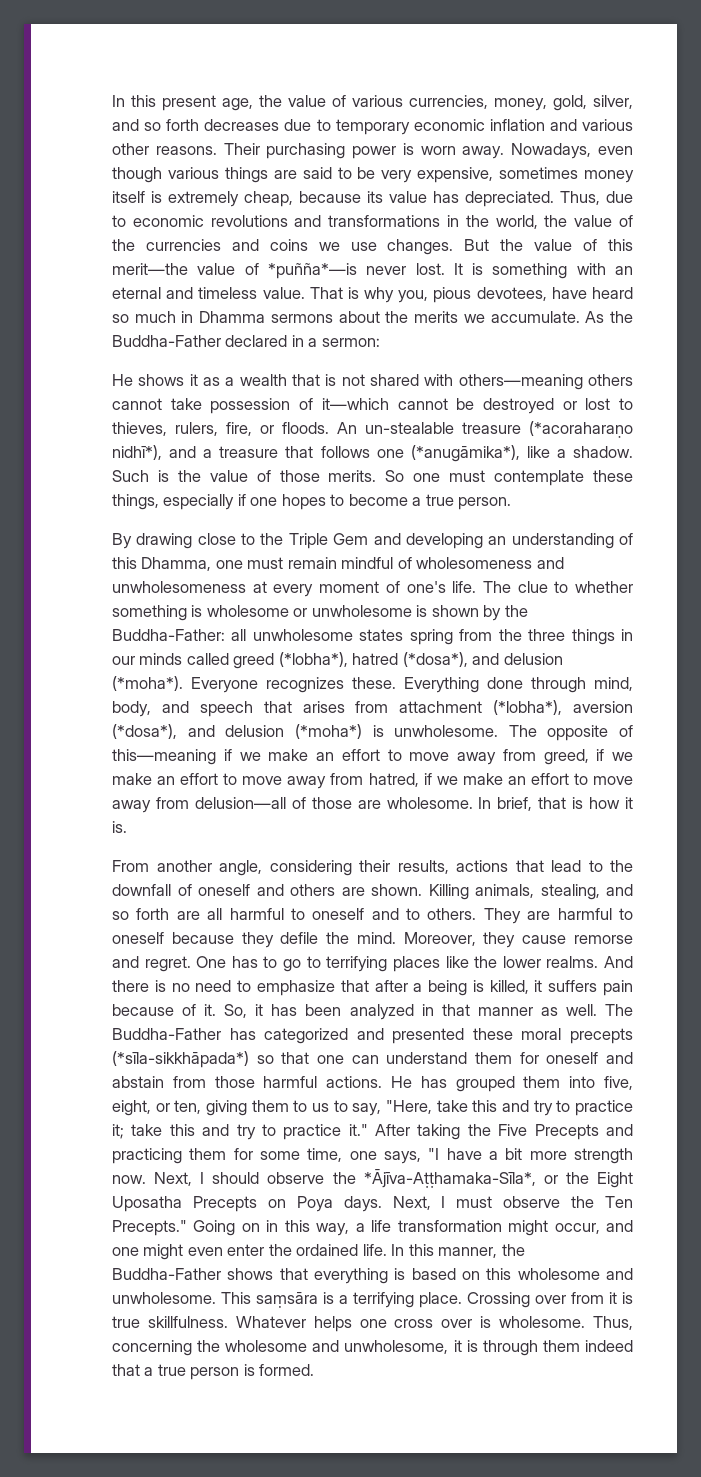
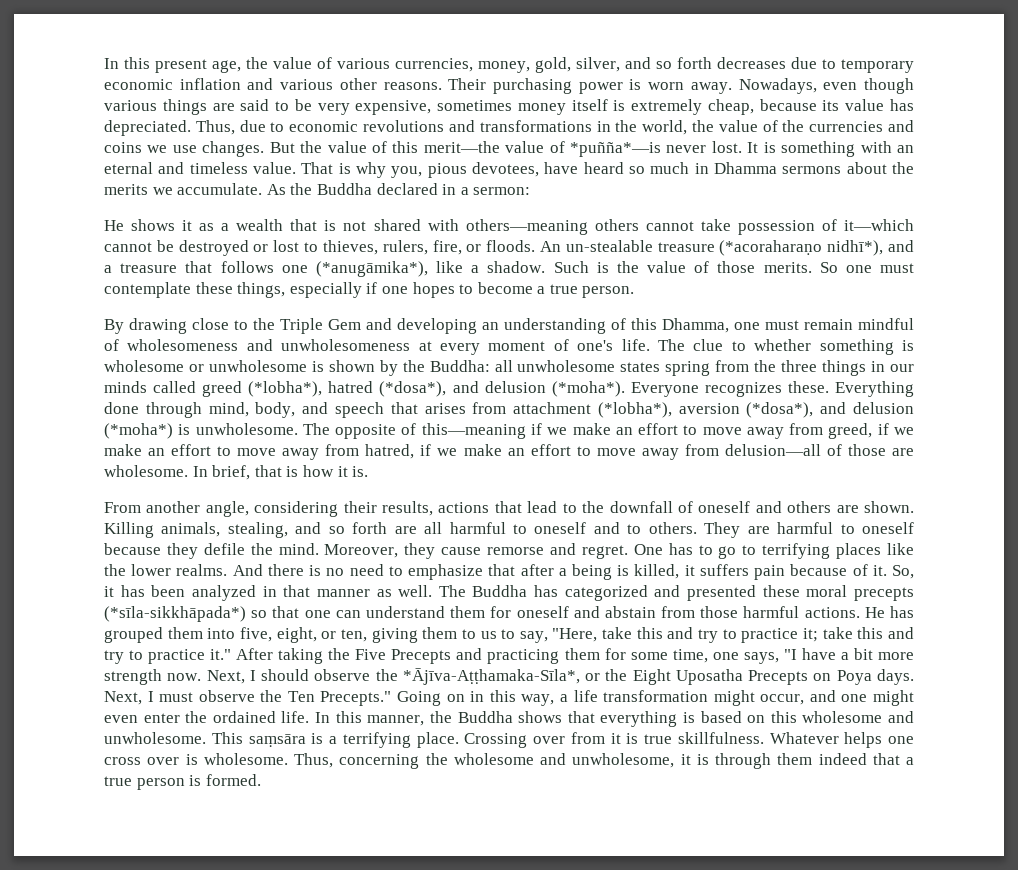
- As the Buddha-Father declared in a sermon:
+ As the Buddha declared in a sermon:
- The clue to whether something is wholesome or unwholesome is shown by the Buddha-Father: all unwholesome states spring from the three things in our minds called greed (*lobha*), hatred (*dosa*), and delusion (*moha*).
+ The clue to whether something is wholesome or unwholesome is shown by the Buddha: all unwholesome states spring from the three things in our minds called greed (*lobha*), hatred (*dosa*), and delusion (*moha*).
- The Buddha-Father has categorized and presented these moral precepts (*sīla-sikkhāpada*) so that one can understand them for oneself and abstain from those harmful actions.
+ The Buddha has categorized and presented these moral precepts (*sīla-sikkhāpada*) so that one can understand them for oneself and abstain from those harmful actions.
- In this manner, the Buddha-Father shows that everything is based on this wholesome and unwholesome.
+ In this manner, the Buddha shows that everything is based on this wholesome and unwholesome.

